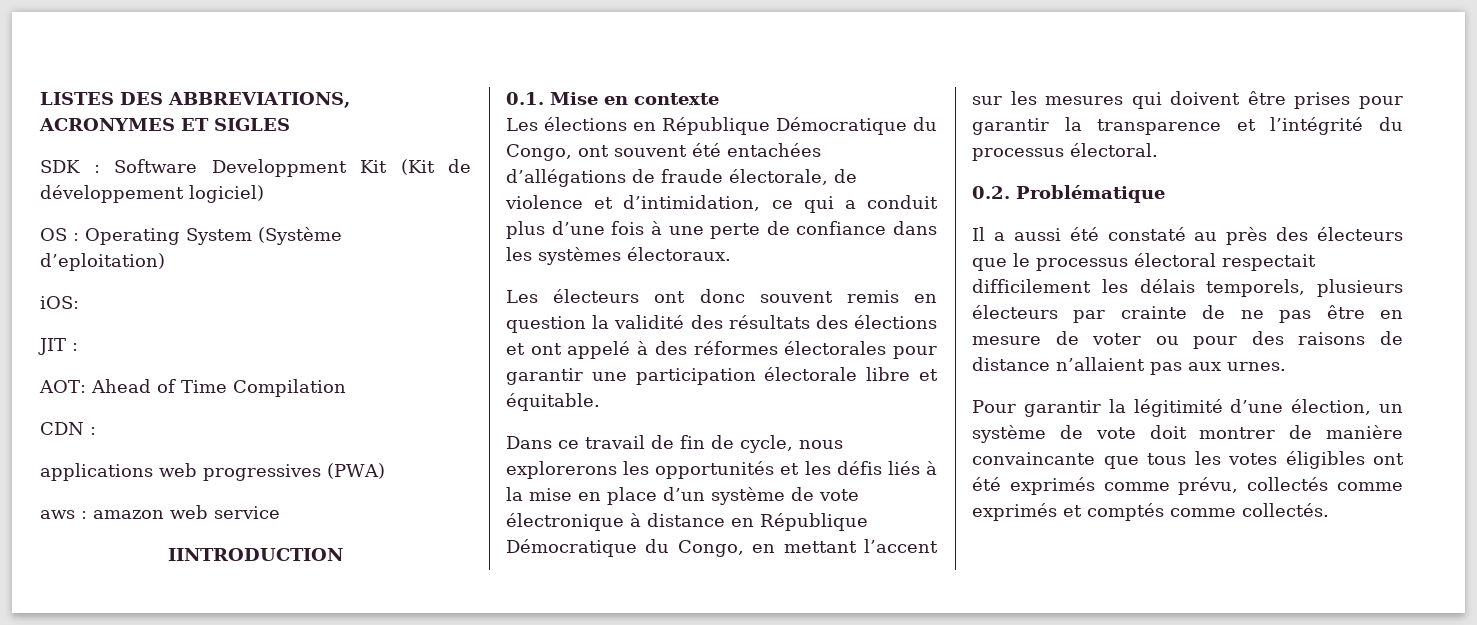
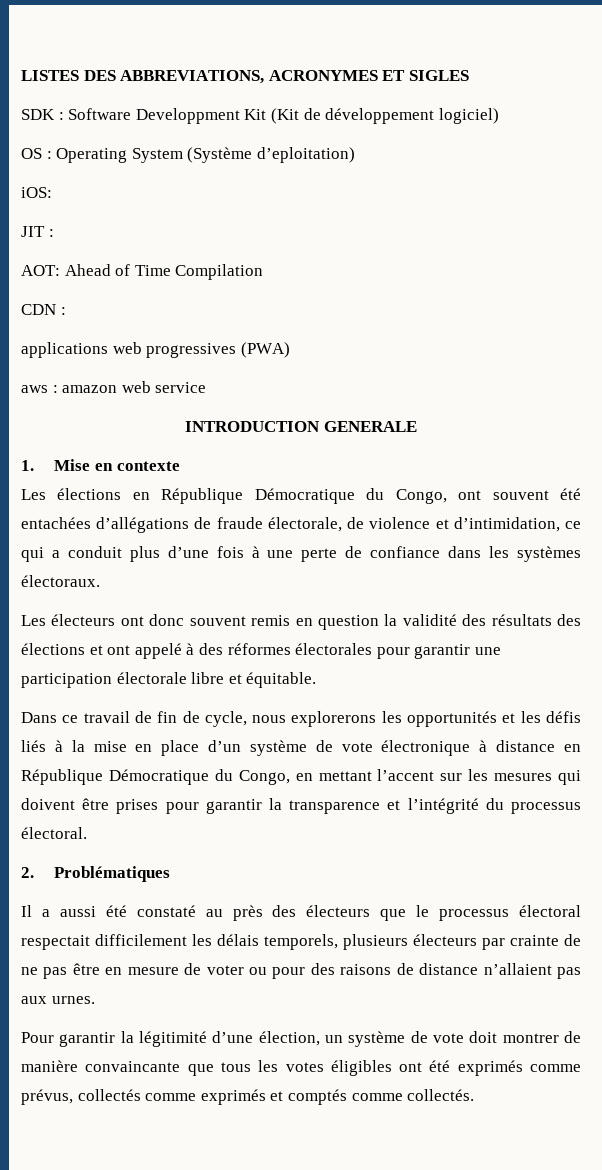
- IINTRODUCTION
- 0.1. Mise en contexte
+ INTRODUCTION GENERALE
+ 1. Mise en contexte
- 0.2. Problématique
+ 2. Problématiques
- Pour garantir la légitimité d’une élection, un système de vote doit montrer de manière convaincante que tous les votes éligibles ont été exprimés comme prévu, collectés comme exprimés et comptés comme collectés.
+ Pour garantir la légitimité d’une élection, un système de vote doit montrer de manière convaincante que tous les votes éligibles ont été exprimés comme prévus, collectés comme exprimés et comptés comme collectés.

